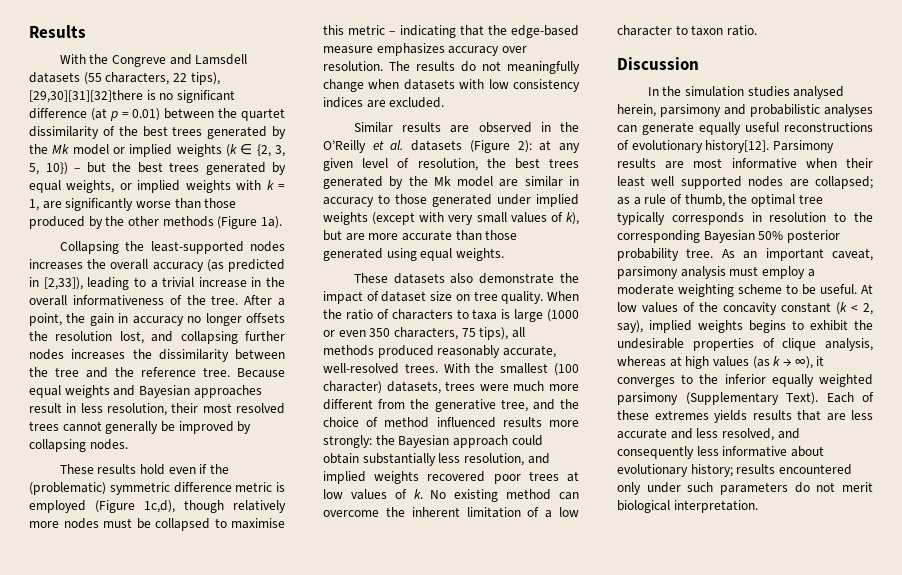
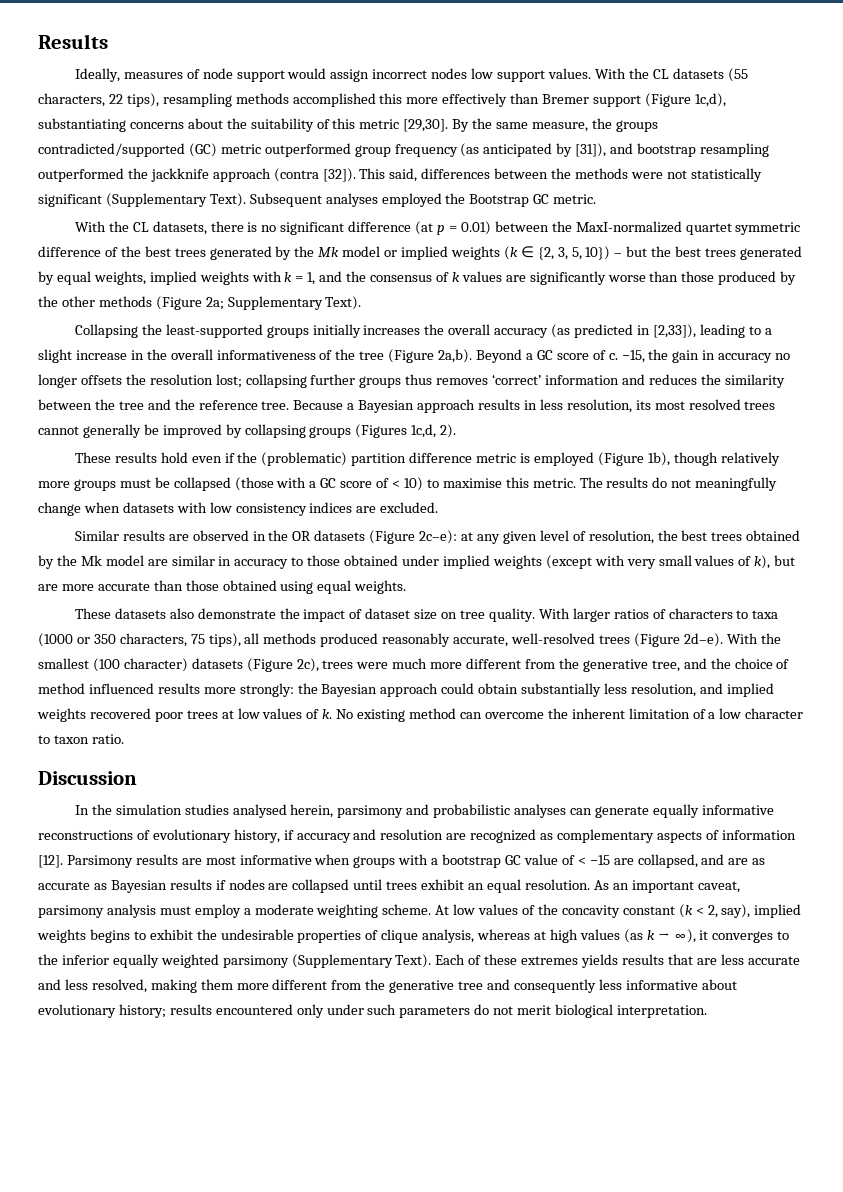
- With the Congreve and Lamsdell datasets (55 characters, 22 tips), [29,30][31][32]there is no significant difference (at p = 0.01) between the quartet dissimilarity of the best trees generated by the Mk model or implied weights (k ∈ {2, 3, 5, 10}) – but the best trees generated by equal weights, or implied weights with k = 1, are significantly worse than those produced by the other methods (Figure 1a).
+ Ideally, measures of node support would assign incorrect nodes low support values. With the CL datasets (55 characters, 22 tips), resampling methods accomplished this more effectively than Bremer support (Figure 1c,d), substantiating concerns about the suitability of this metric [29,30]. By the same measure, the groups contradicted/supported (GC) metric outperformed group frequency (as anticipated by [31]), and bootstrap resampling outperformed the jackknife approach (contra [32]). This said, differences between the methods were not statistically significant (Supplementary Text). Subsequent analyses employed the Bootstrap GC metric.
+ With the CL datasets, there is no significant difference (at p = 0.01) between the MaxI-normalized quartet symmetric difference of the best trees generated by the Mk model or implied weights (k ∈ {2, 3, 5, 10}) – but the best trees generated by equal weights, implied weights with k = 1, and the consensus of k values are significantly worse than those produced by the other methods (Figure 2a; Supplementary Text).
- Collapsing the least-supported nodes increases the overall accuracy (as predicted in [2,33]), leading to a trivial increase in the overall informativeness of the tree. After a point, the gain in accuracy no longer offsets the resolution lost, and collapsing further nodes increases the dissimilarity between the tree and the reference tree.
+ Collapsing the least-supported groups initially increases the overall accuracy (as predicted in [2,33]), leading to a slight increase in the overall informativeness of the tree (Figure 2a,b). Beyond a GC score of c. −15, the gain in accuracy no longer offsets the resolution lost; collapsing further groups thus removes ‘correct’ information and reduces the similarity between the tree and the reference tree.
- Because equal weights and Bayesian approaches result in less resolution, their most resolved trees cannot generally be improved by collapsing nodes.
+ Because a Bayesian approach results in less resolution, its most resolved trees cannot generally be improved by collapsing groups (Figures 1c,d, 2).
- These results hold even if the (problematic) symmetric difference metric is employed (Figure 1c,d), though relatively more nodes must be collapsed to maximise this metric – indicating that the edge-based measure emphasizes accuracy over resolution.
+ These results hold even if the (problematic) partition difference metric is employed (Figure 1b), though relatively more groups must be collapsed (those with a GC score of < 10) to maximise this metric.
- Similar results are observed in the O’Reilly et al. datasets (Figure 2): at any given level of resolution, the best trees generated by the Mk model are similar in accuracy to those generated under implied weights (except with very small values of k), but are more accurate than those generated using equal weights.
+ Similar results are observed in the OR datasets (Figure 2c–e): at any given level of resolution, the best trees obtained by the Mk model are similar in accuracy to those obtained under implied weights (except with very small values of k), but are more accurate than those obtained using equal weights.
- When the ratio of characters to taxa is large (1000 or even 350 characters, 75 tips), all methods produced reasonably accurate, well-resolved trees.
+ With larger ratios of characters to taxa (1000 or 350 characters, 75 tips), all methods produced reasonably accurate, well-resolved trees (Figure 2d–e).
- With the smallest (100 character) datasets, trees were much more different from the generative tree, and the choice of method influenced results more strongly: the Bayesian approach could obtain substantially less resolution, and implied weights recovered poor trees at low values of k.
+ With the smallest (100 character) datasets (Figure 2c), trees were much more different from the generative tree, and the choice of method influenced results more strongly: the Bayesian approach could obtain substantially less resolution, and implied weights recovered poor trees at low values of k.
- In the simulation studies analysed herein, parsimony and probabilistic analyses can generate equally useful reconstructions of evolutionary history[12].
+ In the simulation studies analysed herein, parsimony and probabilistic analyses can generate equally informative reconstructions of evolutionary history, if accuracy and resolution are recognized as complementary aspects of information [12].
- Parsimony results are most informative when their least well supported nodes are collapsed; as a rule of thumb, the optimal tree typically corresponds in resolution to the corresponding Bayesian 50% posterior probability tree.
+ Parsimony results are most informative when groups with a bootstrap GC value of < −15 are collapsed, and are as accurate as Bayesian results if nodes are collapsed until trees exhibit an equal resolution.
- As an important caveat, parsimony analysis must employ a moderate weighting scheme to be useful.
+ As an important caveat, parsimony analysis must employ a moderate weighting scheme.
- Each of these extremes yields results that are less accurate and less resolved, and consequently less informative about evolutionary history; results encountered only under such parameters do not merit biological interpretation.
+ Each of these extremes yields results that are less accurate and less resolved, making them more different from the generative tree and consequently less informative about evolutionary history; results encountered only under such parameters do not merit biological interpretation.

